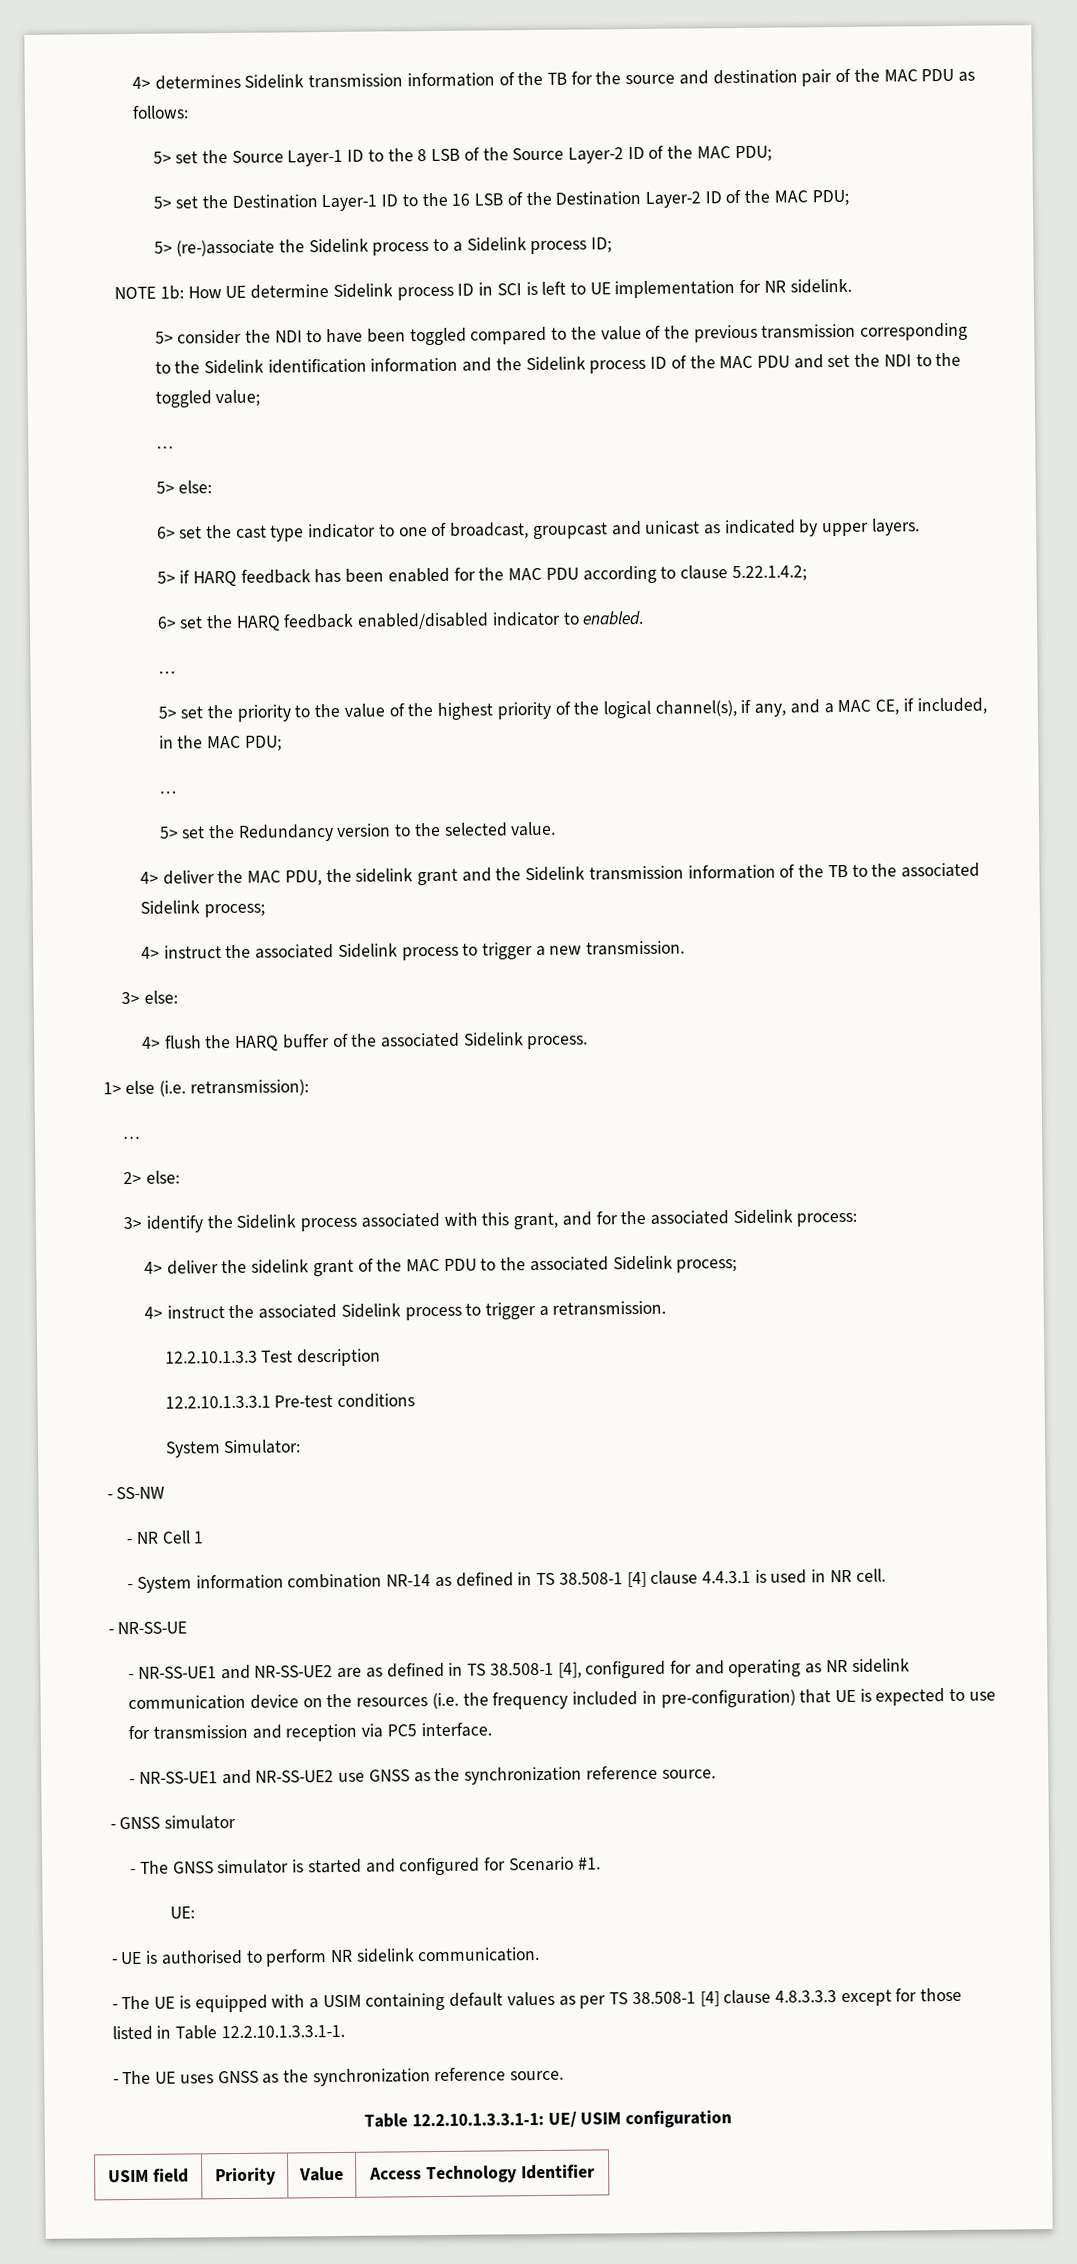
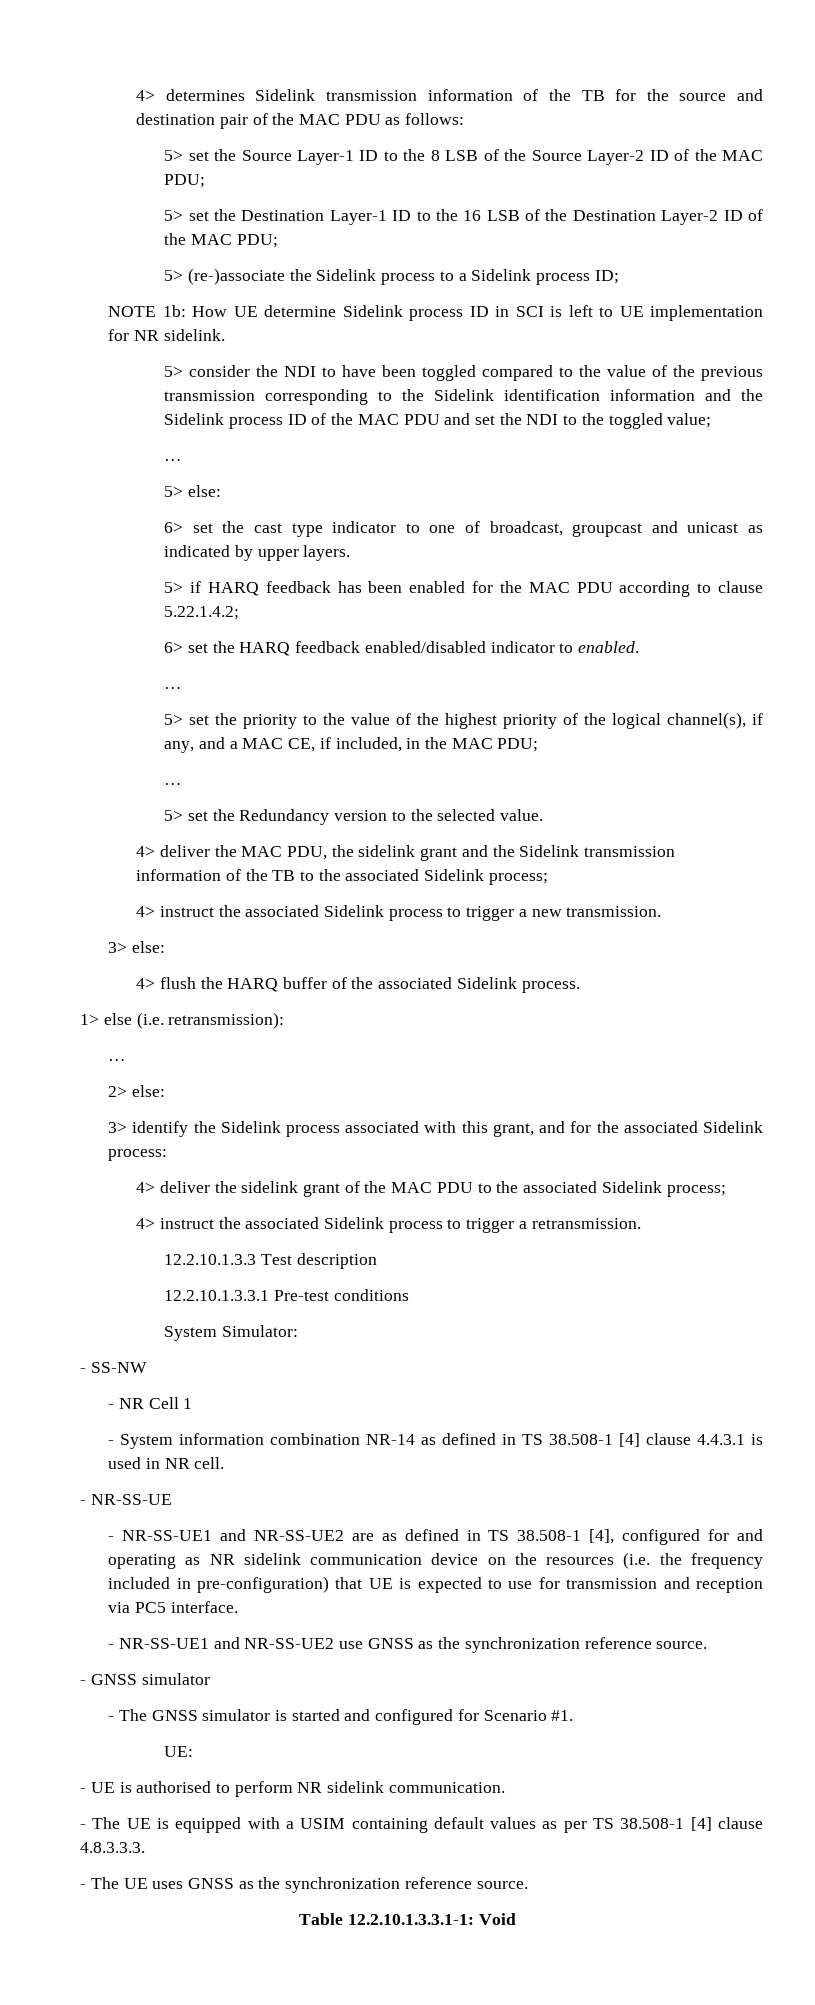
- - The UE is equipped with a USIM containing default values as per TS 38.508-1 [4] clause 4.8.3.3.3 except for those listed in Table 12.2.10.1.3.3.1-1.
+ - The UE is equipped with a USIM containing default values as per TS 38.508-1 [4] clause 4.8.3.3.3.
- Table 12.2.10.1.3.3.1-1: UE/ USIM configuration
- USIM field | Priority | Value | Access Technology Identifier
+ Table 12.2.10.1.3.3.1-1: Void

